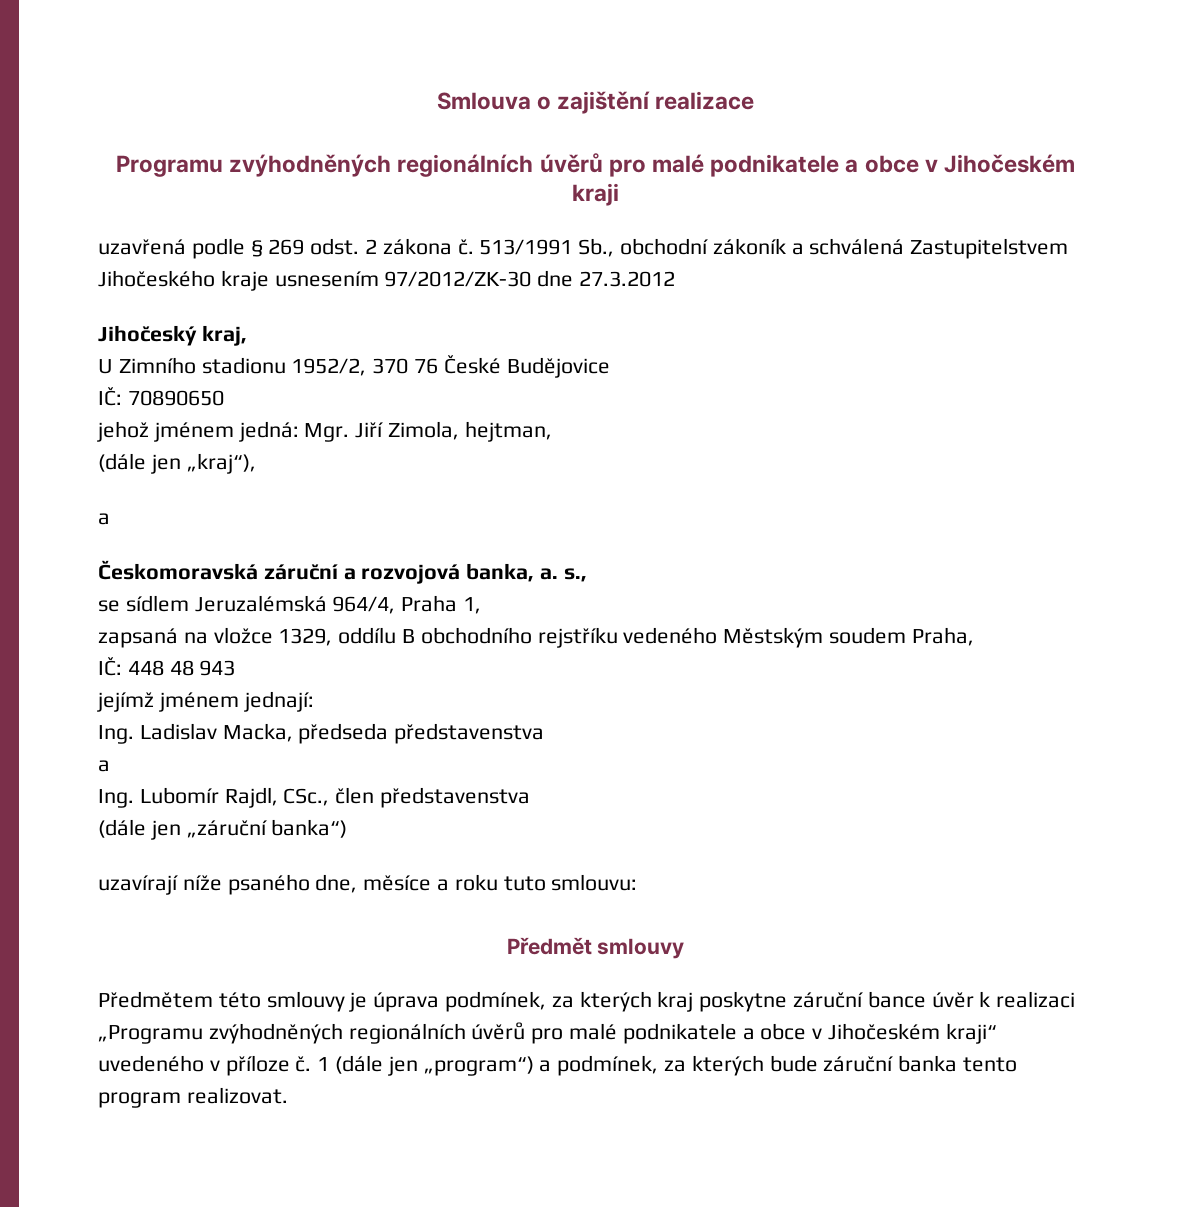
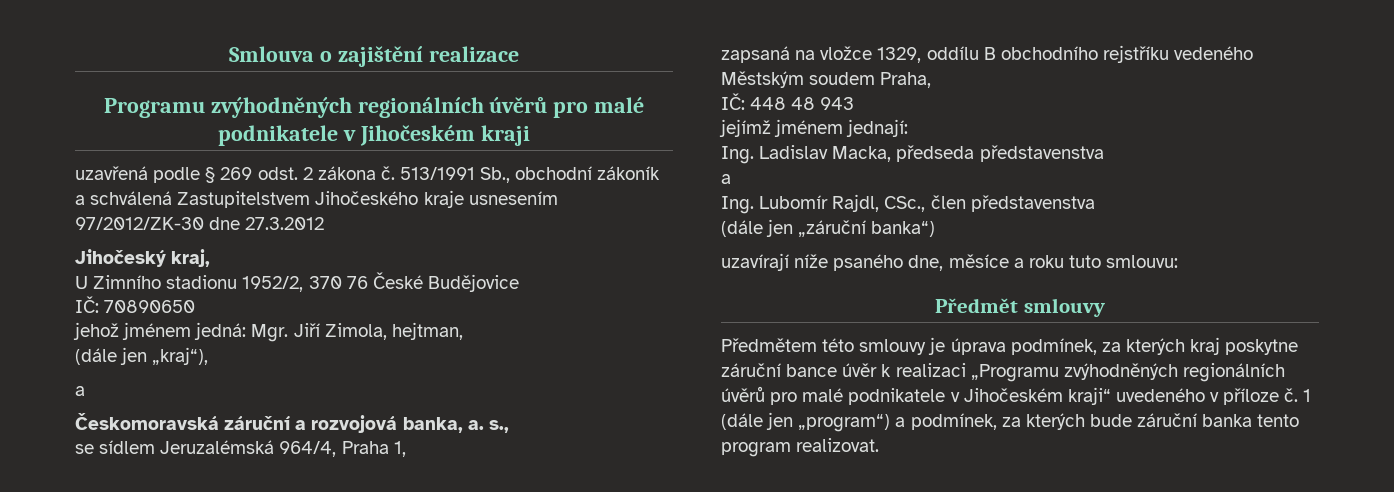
- Programu zvýhodněných regionálních úvěrů pro malé podnikatele a obce v Jihočeském kraji
+ Programu zvýhodněných regionálních úvěrů pro malé podnikatele v Jihočeském kraji
- Předmětem této smlouvy je úprava podmínek, za kterých kraj poskytne záruční bance úvěr k realizaci „Programu zvýhodněných regionálních úvěrů pro malé podnikatele a obce v Jihočeském kraji“ uvedeného v příloze č.
+ Předmětem této smlouvy je úprava podmínek, za kterých kraj poskytne záruční bance úvěr k realizaci „Programu zvýhodněných regionálních úvěrů pro malé podnikatele v Jihočeském kraji“ uvedeného v příloze č.

